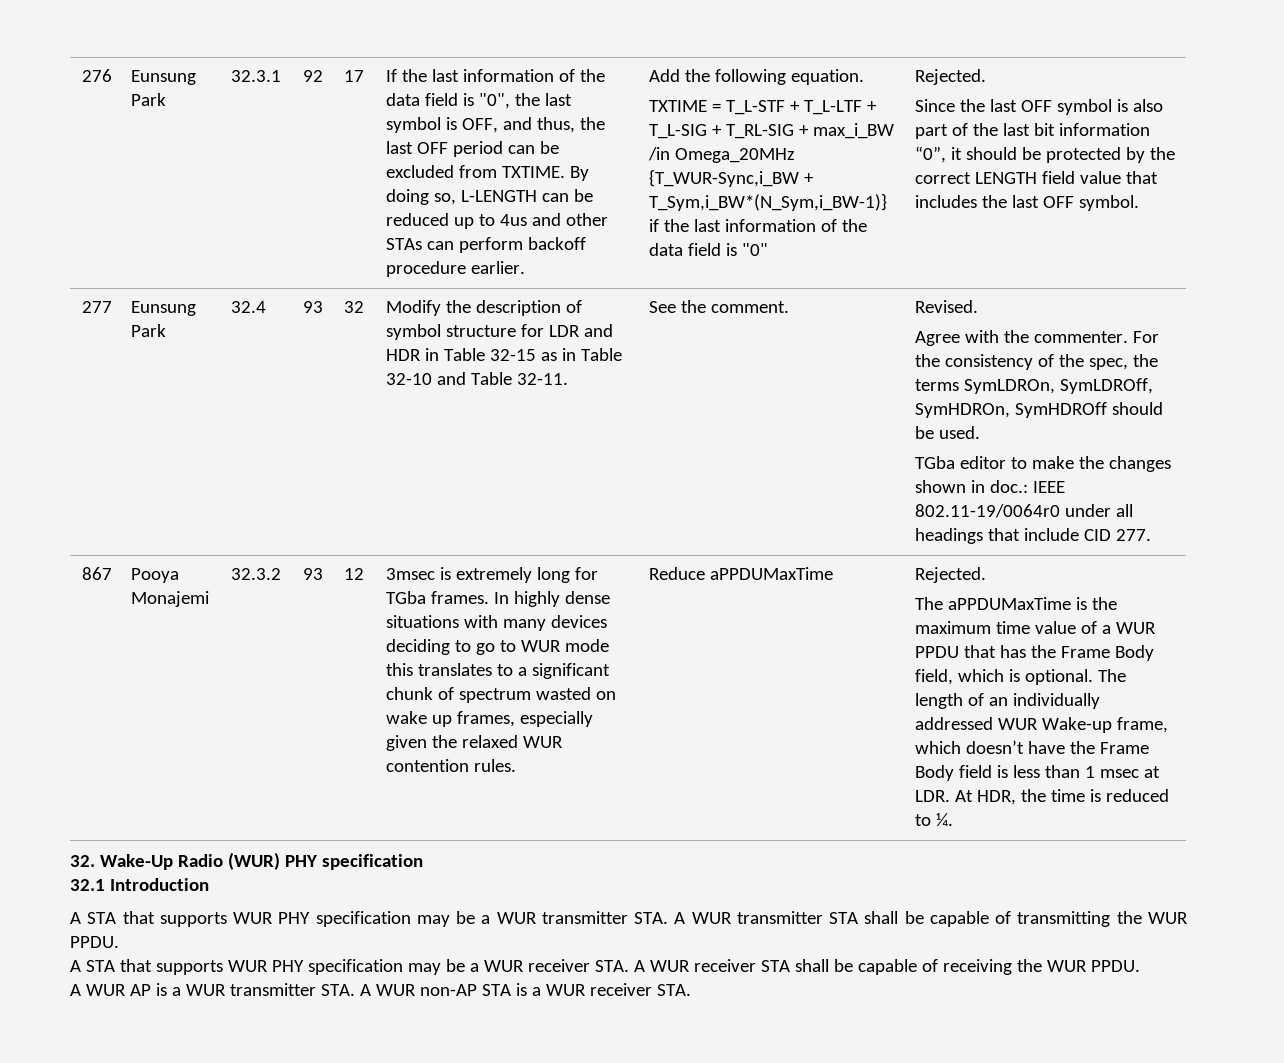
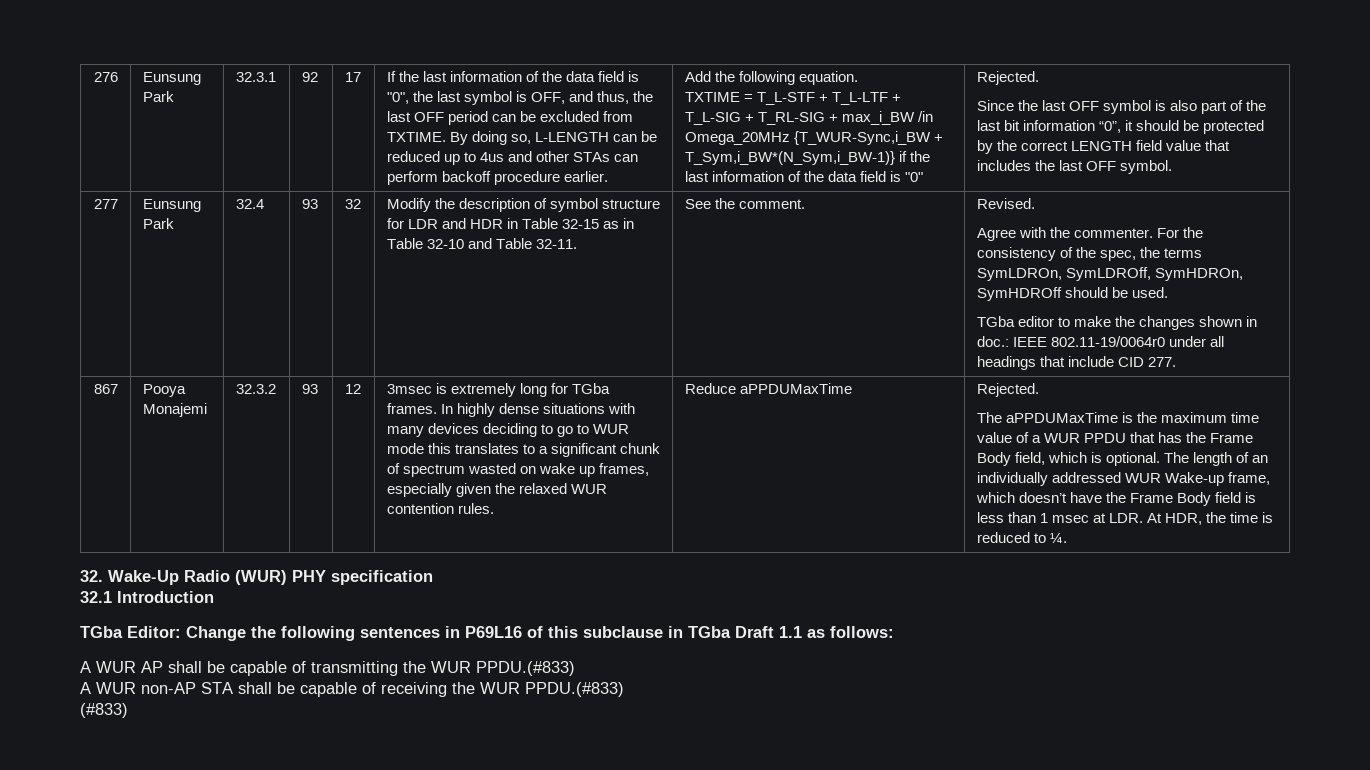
- A STA that supports WUR PHY specification may be a WUR transmitter STA. A WUR transmitter STA shall be capable of transmitting the WUR PPDU.
- A STA that supports WUR PHY specification may be a WUR receiver STA. A WUR receiver STA shall be capable of receiving the WUR PPDU.
- A WUR AP is a WUR transmitter STA. A WUR non-AP STA is a WUR receiver STA.
+ TGba Editor: Change the following sentences in P69L16 of this subclause in TGba Draft 1.1 as follows:
+ A WUR AP shall be capable of transmitting the WUR PPDU.(#833)
+ A WUR non-AP STA shall be capable of receiving the WUR PPDU.(#833)
+ (#833)

